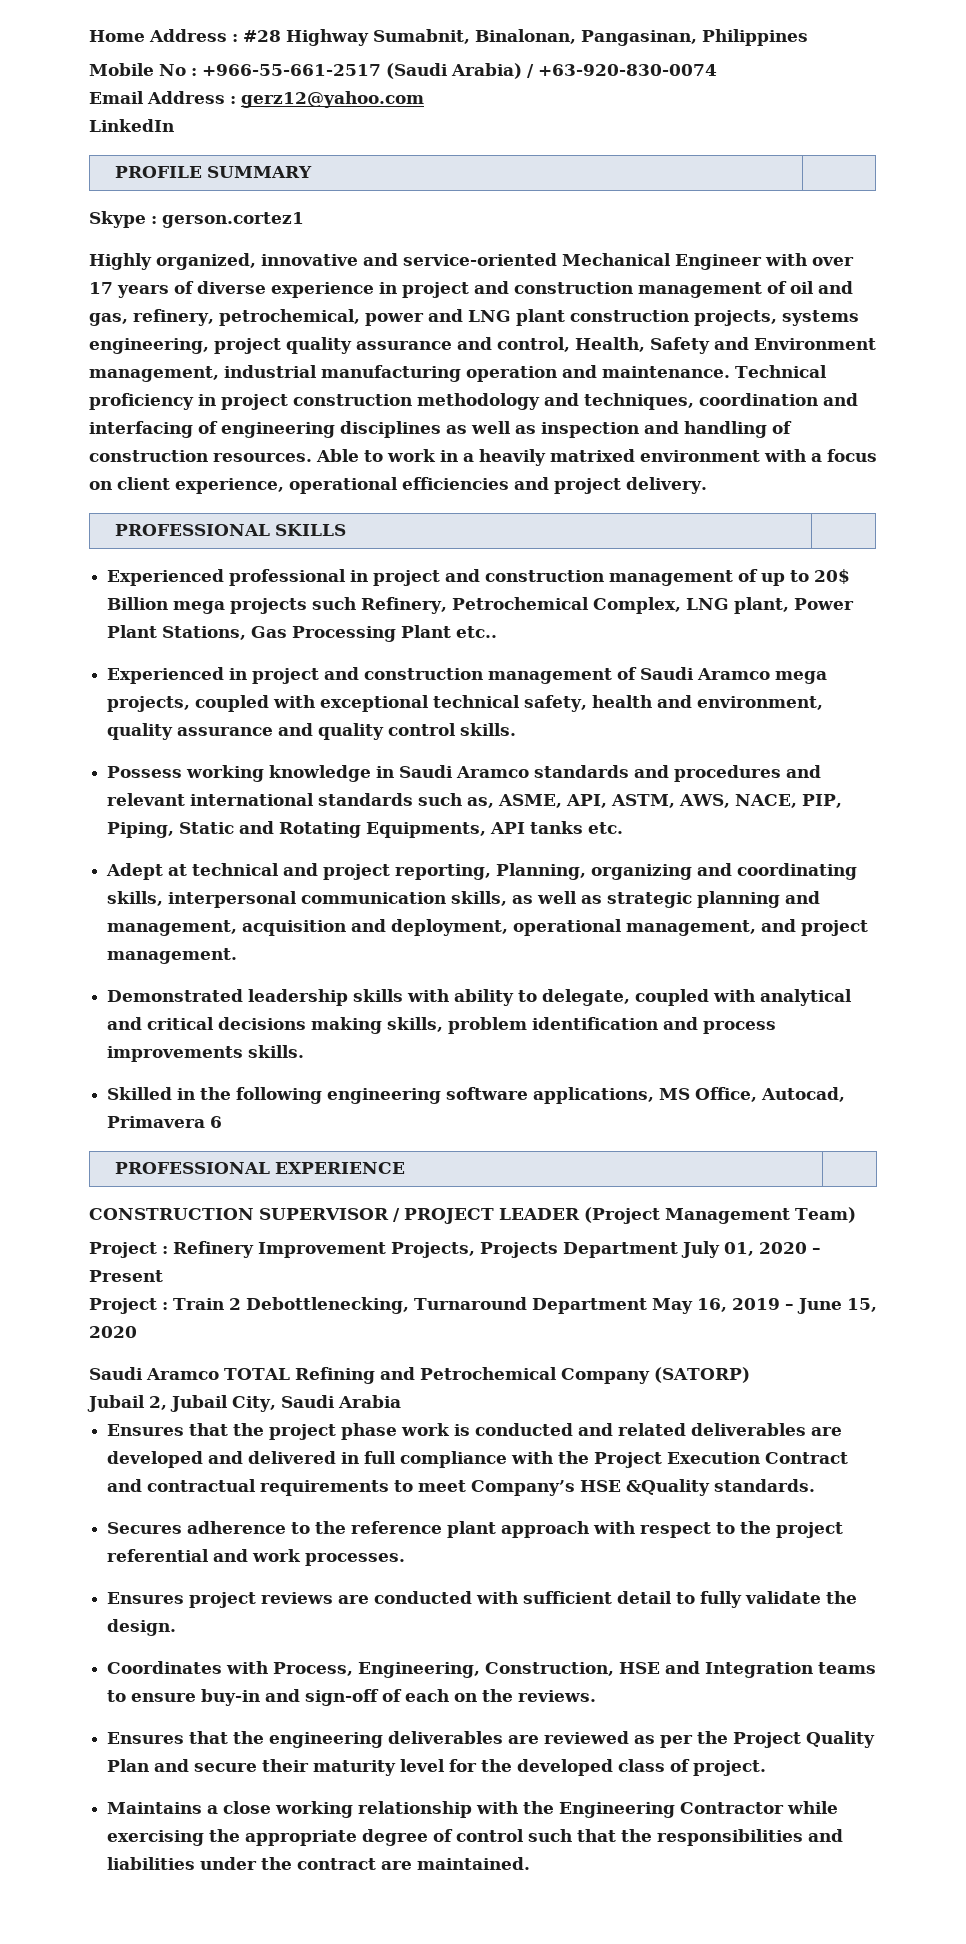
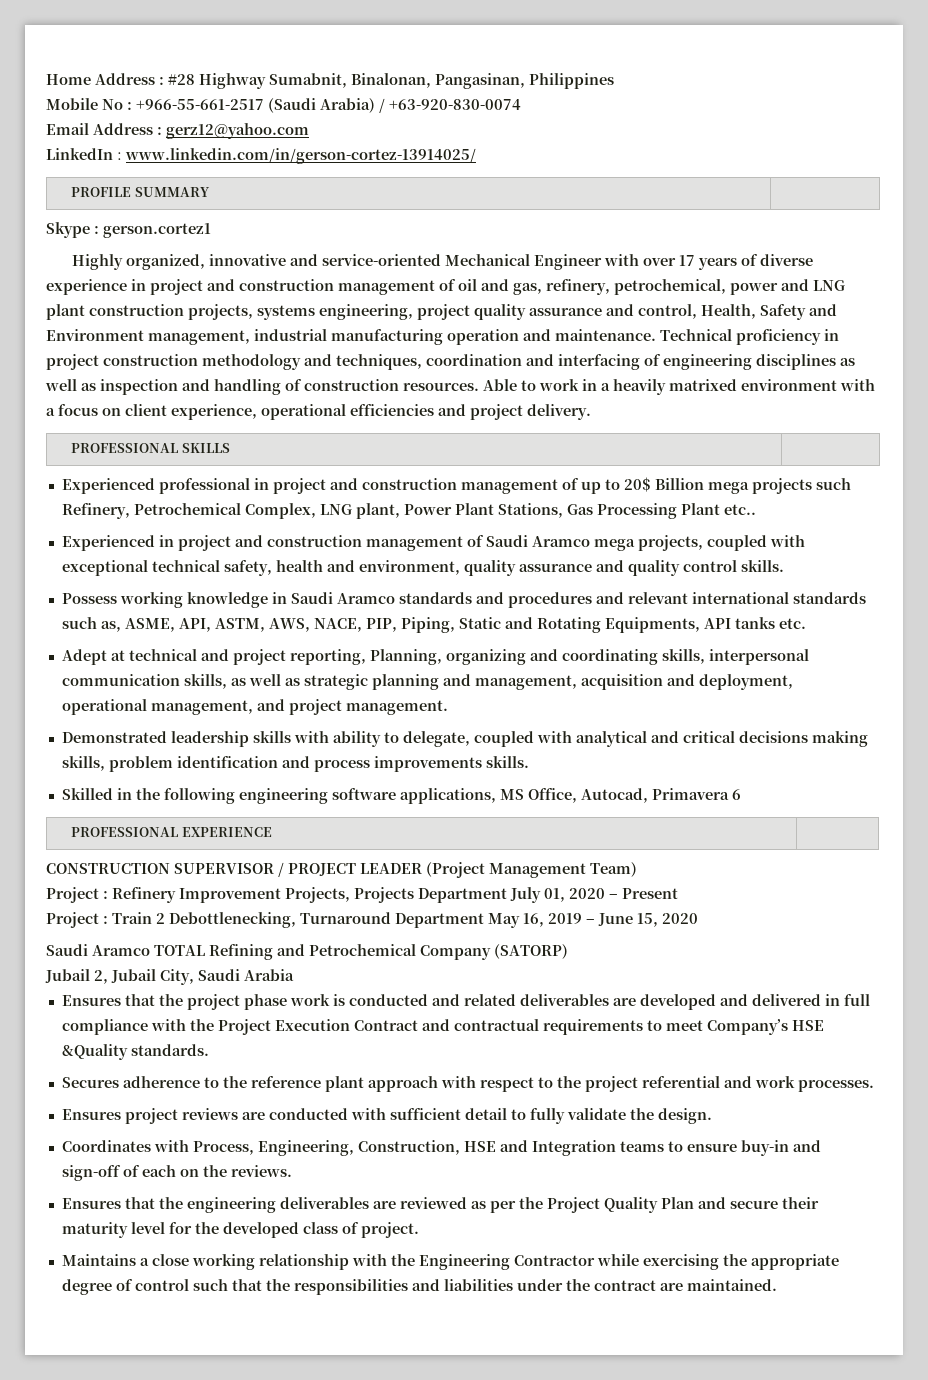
- LinkedIn
+ LinkedIn : www.linkedin.com/in/gerson-cortez-13914025/

